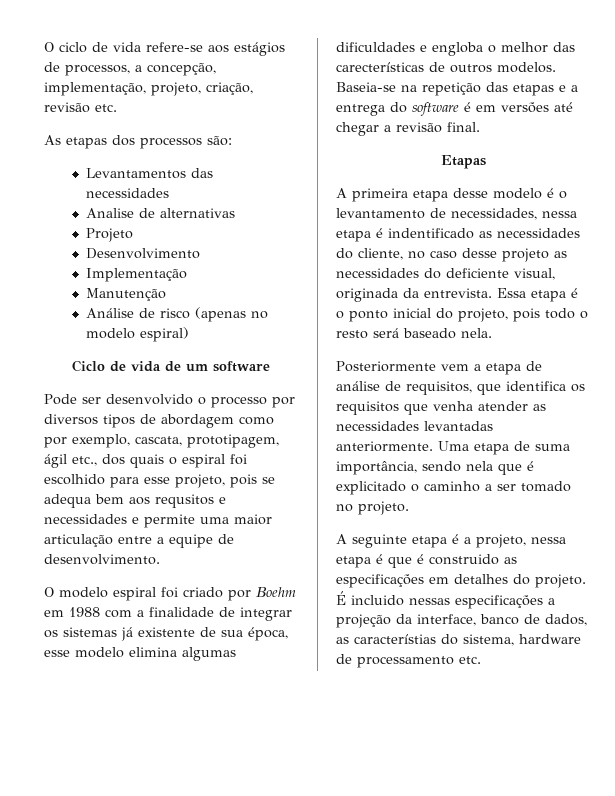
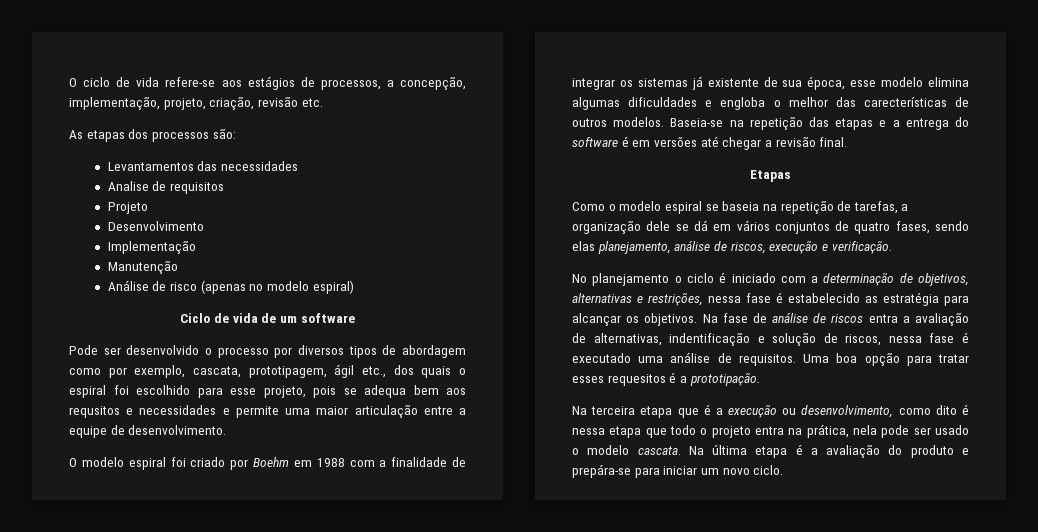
- Analise de alternativas
+ Analise de requisitos
- A primeira etapa desse modelo é o levantamento de necessidades, nessa etapa é indentificado as necessidades do cliente, no caso desse projeto as necessidades do deficiente visual, originada da entrevista. Essa etapa é o ponto inicial do projeto, pois todo o resto será baseado nela.
- Posteriormente vem a etapa de análise de requisitos, que identifica os requisitos que venha atender as necessidades levantadas anteriormente. Uma etapa de suma importância, sendo nela que é explicitado o caminho a ser tomado no projeto.
- A seguinte etapa é a projeto, nessa etapa é que é construido as especificações em detalhes do projeto. É incluido nessas especificações a projeção da interface, banco de dados, as característias do sistema, hardware de processamento etc.
+ Como o modelo espiral se baseia na repetição de tarefas, a organização dele se dá em vários conjuntos de quatro fases, sendo elas planejamento, análise de riscos, execução e verificação.
+ No planejamento o ciclo é iniciado com a determinação de objetivos, alternativas e restrições, nessa fase é estabelecido as estratégia para alcançar os objetivos. Na fase de análise de riscos entra a avaliação de alternativas, indentificação e solução de riscos, nessa fase é executado uma análise de requisitos. Uma boa opção para tratar esses requesitos é a prototipação.
+ Na terceira etapa que é a execução ou desenvolvimento, como dito é nessa etapa que todo o projeto entra na prática, nela pode ser usado o modelo cascata. Na última etapa é a avaliação do produto e prepára-se para iniciar um novo ciclo.

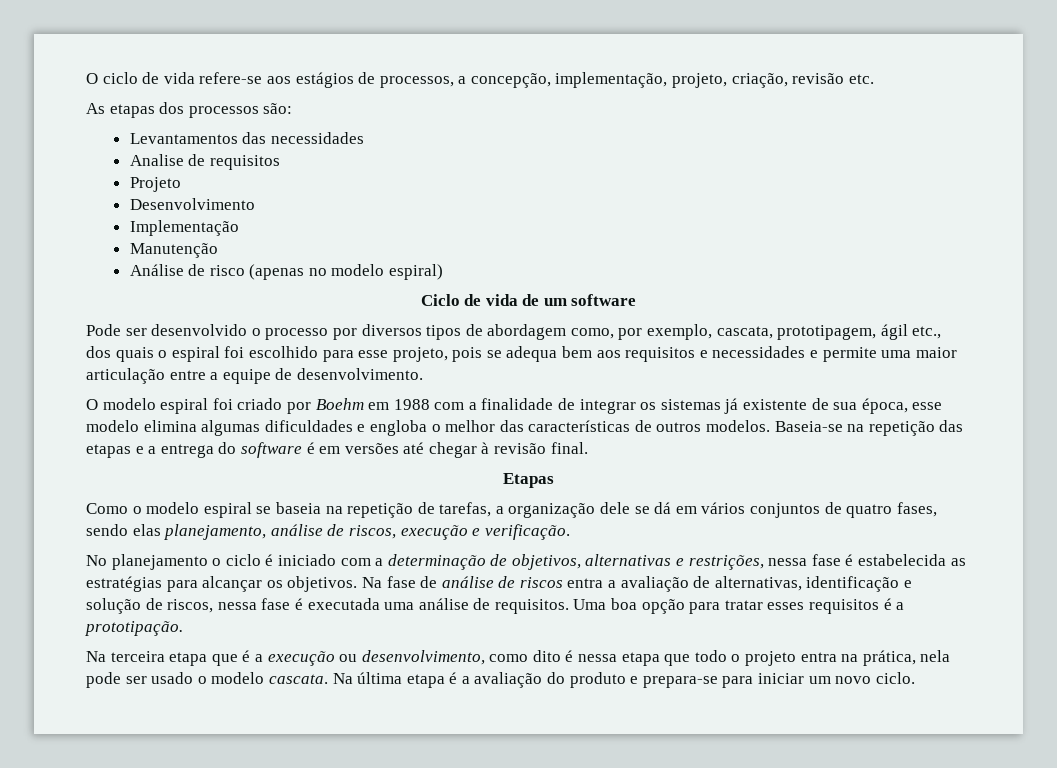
- Pode ser desenvolvido o processo por diversos tipos de abordagem como por exemplo, cascata, prototipagem, ágil etc., dos quais o espiral foi escolhido para esse projeto, pois se adequa bem aos requsitos e necessidades e permite uma maior articulação entre a equipe de desenvolvimento.
+ Pode ser desenvolvido o processo por diversos tipos de abordagem como, por exemplo, cascata, prototipagem, ágil etc., dos quais o espiral foi escolhido para esse projeto, pois se adequa bem aos requisitos e necessidades e permite uma maior articulação entre a equipe de desenvolvimento.
- O modelo espiral foi criado por Boehm em 1988 com a finalidade de integrar os sistemas já existente de sua época, esse modelo elimina algumas dificuldades e engloba o melhor das carecterísticas de outros modelos.
+ O modelo espiral foi criado por Boehm em 1988 com a finalidade de integrar os sistemas já existente de sua época, esse modelo elimina algumas dificuldades e engloba o melhor das características de outros modelos.
- Baseia-se na repetição das etapas e a entrega do software é em versões até chegar a revisão final.
+ Baseia-se na repetição das etapas e a entrega do software é em versões até chegar à revisão final.
- No planejamento o ciclo é iniciado com a determinação de objetivos, alternativas e restrições, nessa fase é estabelecido as estratégia para alcançar os objetivos.
+ No planejamento o ciclo é iniciado com a determinação de objetivos, alternativas e restrições, nessa fase é estabelecida as estratégias para alcançar os objetivos.
- Na fase de análise de riscos entra a avaliação de alternativas, indentificação e solução de riscos, nessa fase é executado uma análise de requisitos.
+ Na fase de análise de riscos entra a avaliação de alternativas, identificação e solução de riscos, nessa fase é executada uma análise de requisitos.
- Uma boa opção para tratar esses requesitos é a prototipação.
+ Uma boa opção para tratar esses requisitos é a prototipação.
- Na última etapa é a avaliação do produto e prepára-se para iniciar um novo ciclo.
+ Na última etapa é a avaliação do produto e prepara-se para iniciar um novo ciclo.

